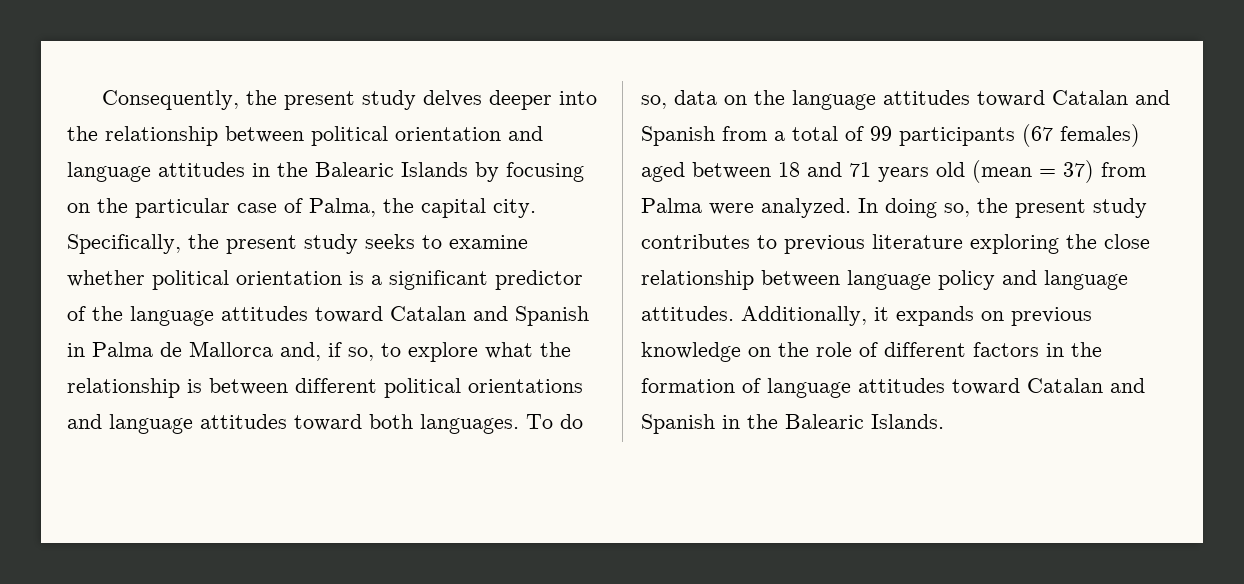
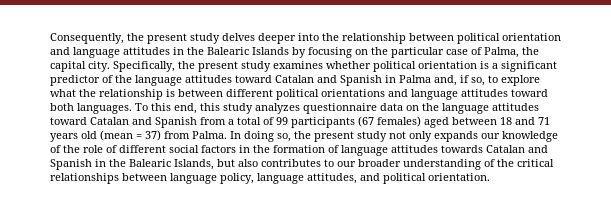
- Specifically, the present study seeks to examine whether political orientation is a significant predictor of the language attitudes toward Catalan and Spanish in Palma de Mallorca and, if so, to explore what the relationship is between different political orientations and language attitudes toward both languages.
+ Specifically, the present study examines whether political orientation is a significant predictor of the language attitudes toward Catalan and Spanish in Palma and, if so, to explore what the relationship is between different political orientations and language attitudes toward both languages.
- To do so, data on the language attitudes toward Catalan and Spanish from a total of 99 participants (67 females) aged between 18 and 71 years old (mean = 37) from Palma were analyzed.
+ To this end, this study analyzes questionnaire data on the language attitudes toward Catalan and Spanish from a total of 99 participants (67 females) aged between 18 and 71 years old (mean = 37) from Palma.
- In doing so, the present study contributes to previous literature exploring the close relationship between language policy and language attitudes. Additionally, it expands on previous knowledge on the role of different factors in the formation of language attitudes toward Catalan and Spanish in the Balearic Islands.
+ In doing so, the present study not only expands our knowledge of the role of different social factors in the formation of language attitudes towards Catalan and Spanish in the Balearic Islands, but also contributes to our broader understanding of the critical relationships between language policy, language attitudes, and political orientation.

